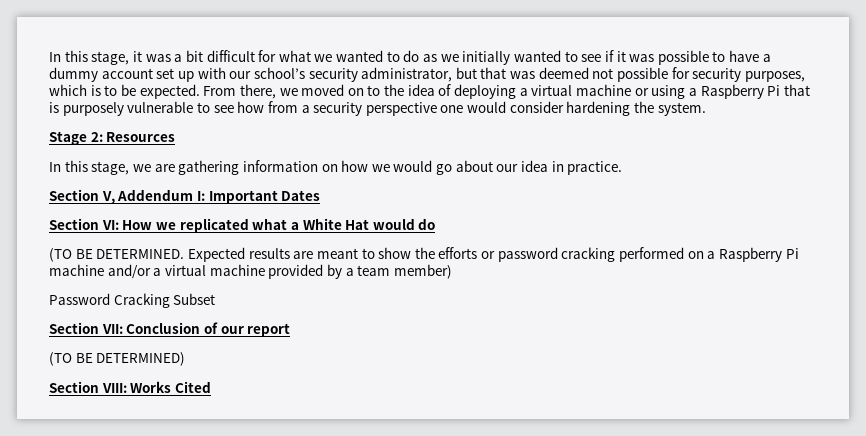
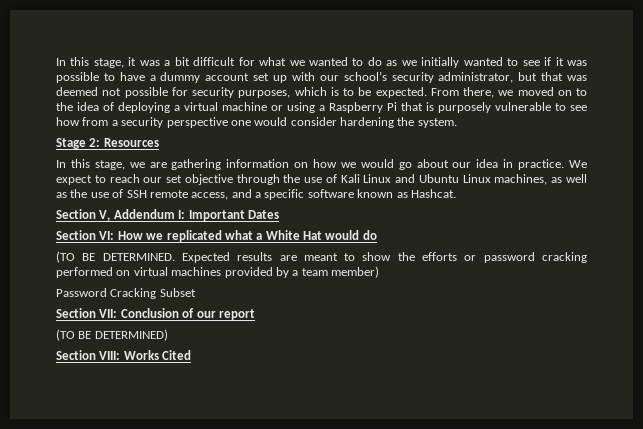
+ We expect to reach our set objective through the use of Kali Linux and Ubuntu Linux machines, as well as the use of SSH remote access, and a specific software known as Hashcat.
- Expected results are meant to show the efforts or password cracking performed on a Raspberry Pi machine and/or a virtual machine provided by a team member)
+ Expected results are meant to show the efforts or password cracking performed on virtual machines provided by a team member)

